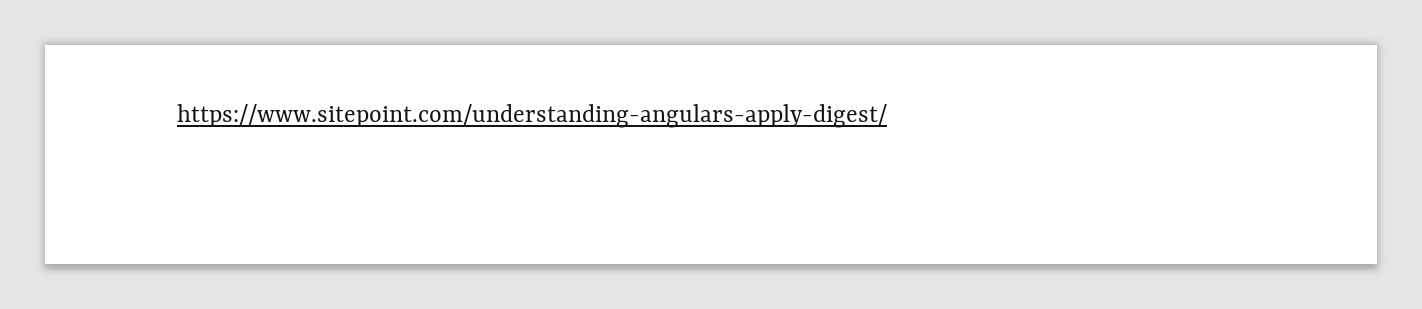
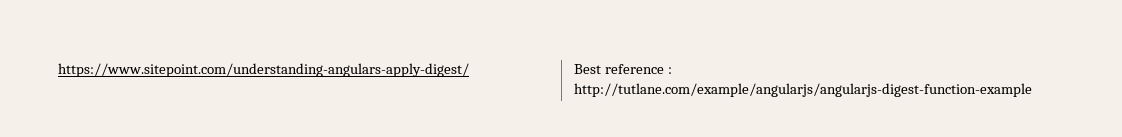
+ Best reference : http://tutlane.com/example/angularjs/angularjs-digest-function-example

